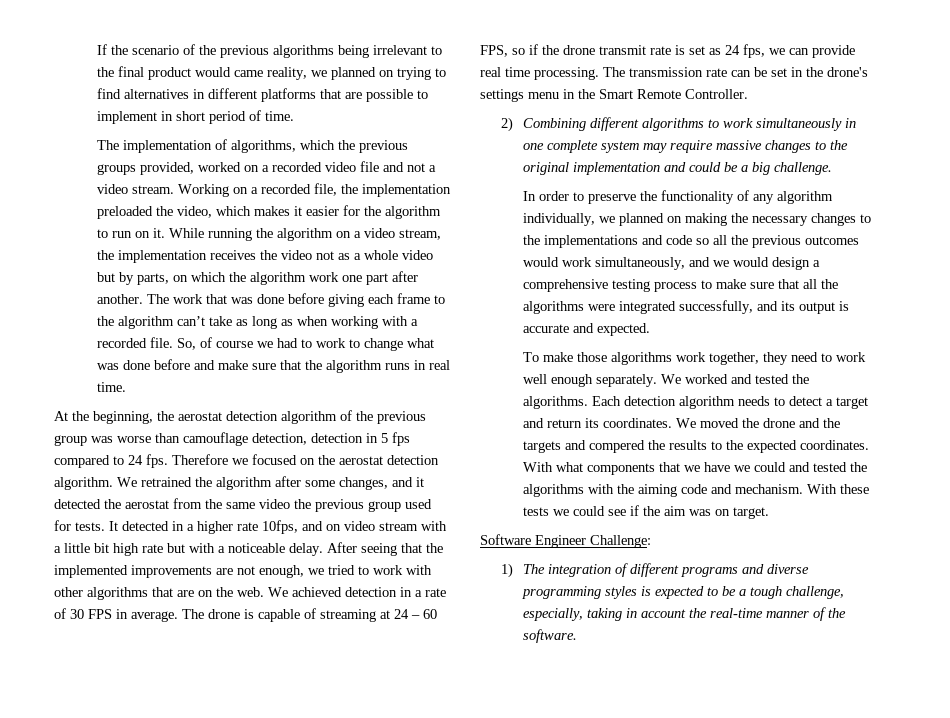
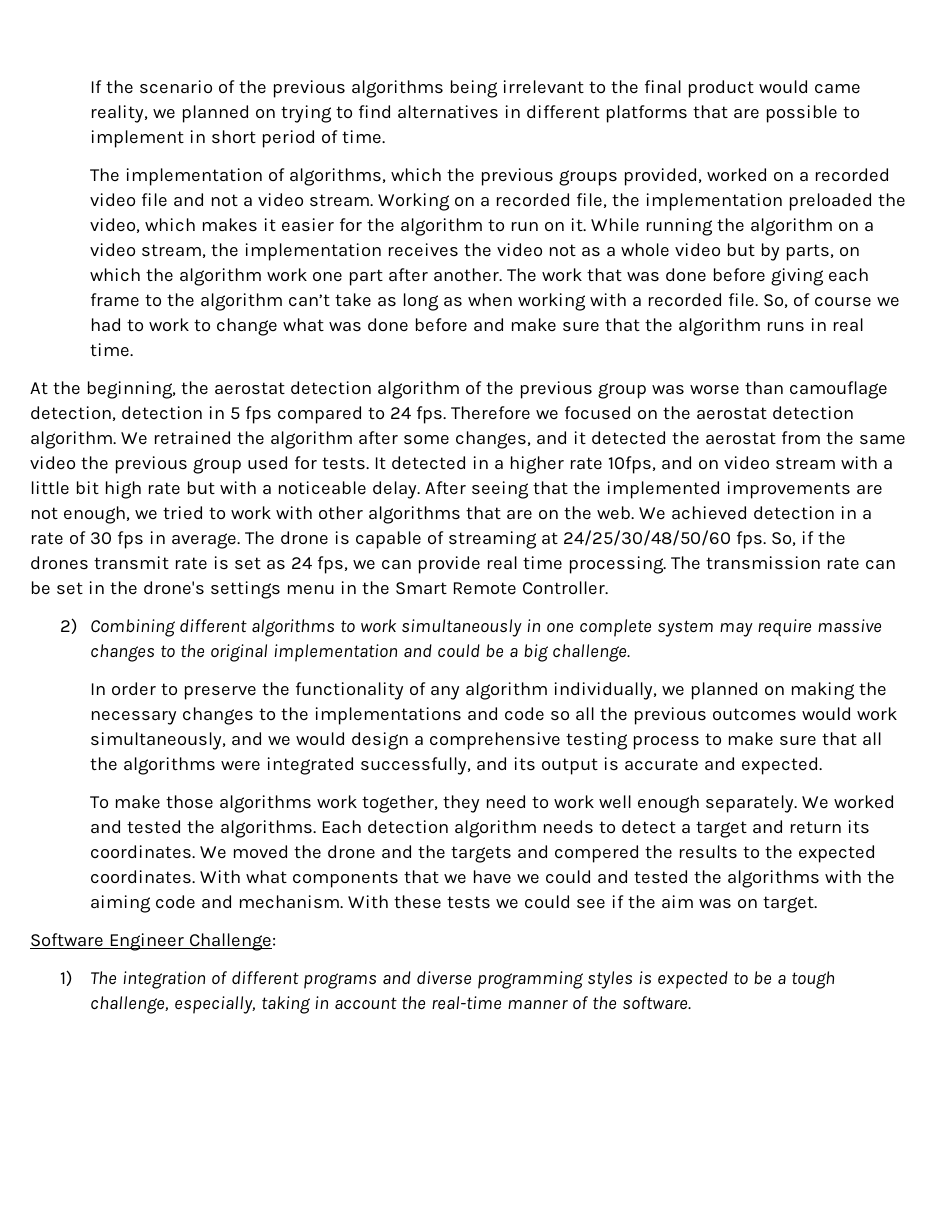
- We achieved detection in a rate of 30 FPS in average.
+ We achieved detection in a rate of 30 fps in average.
- The drone is capable of streaming at 24 – 60 FPS, so if the drone transmit rate is set as 24 fps, we can provide real time processing.
+ The drone is capable of streaming at 24/25/30/48/50/60 fps. So, if the drones transmit rate is set as 24 fps, we can provide real time processing.

